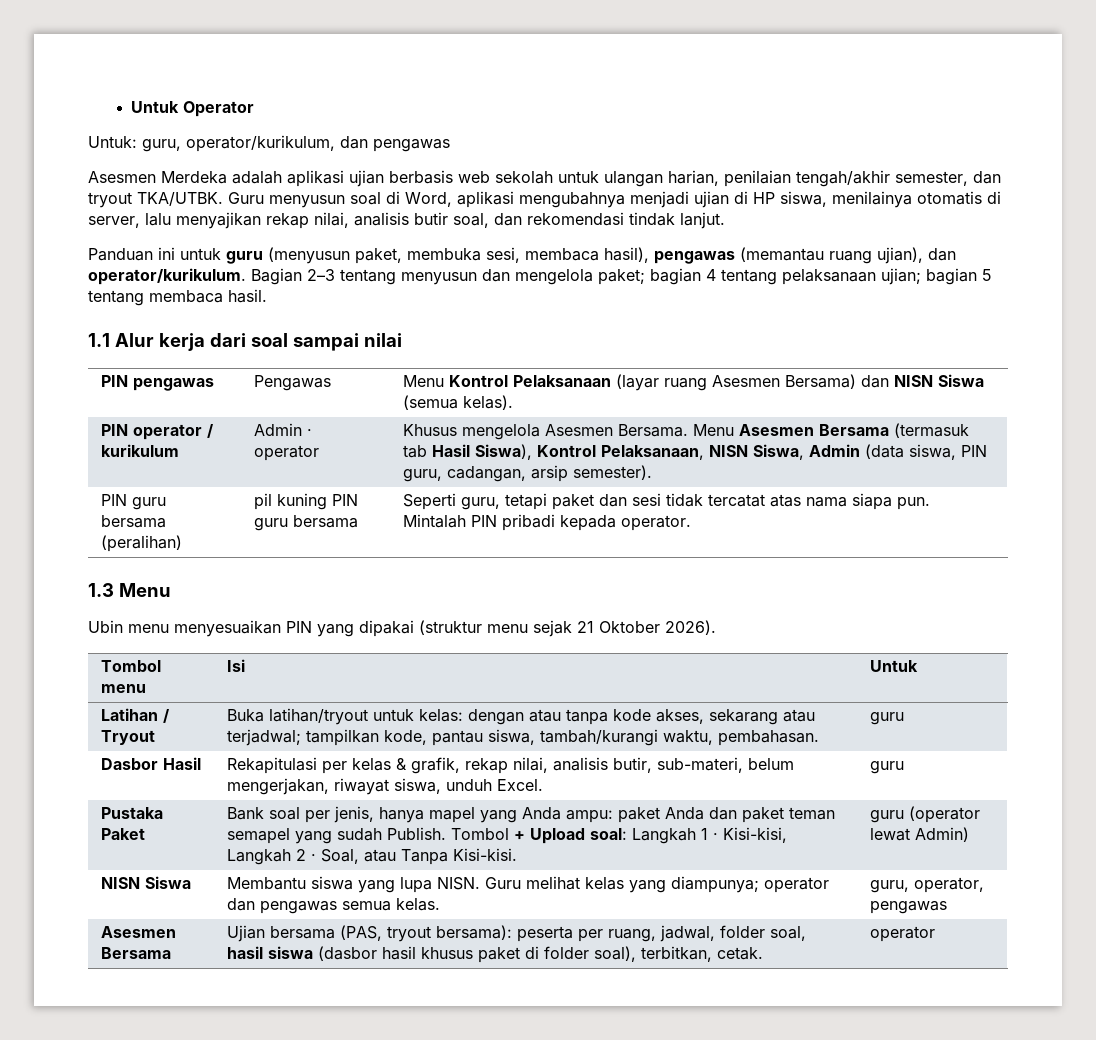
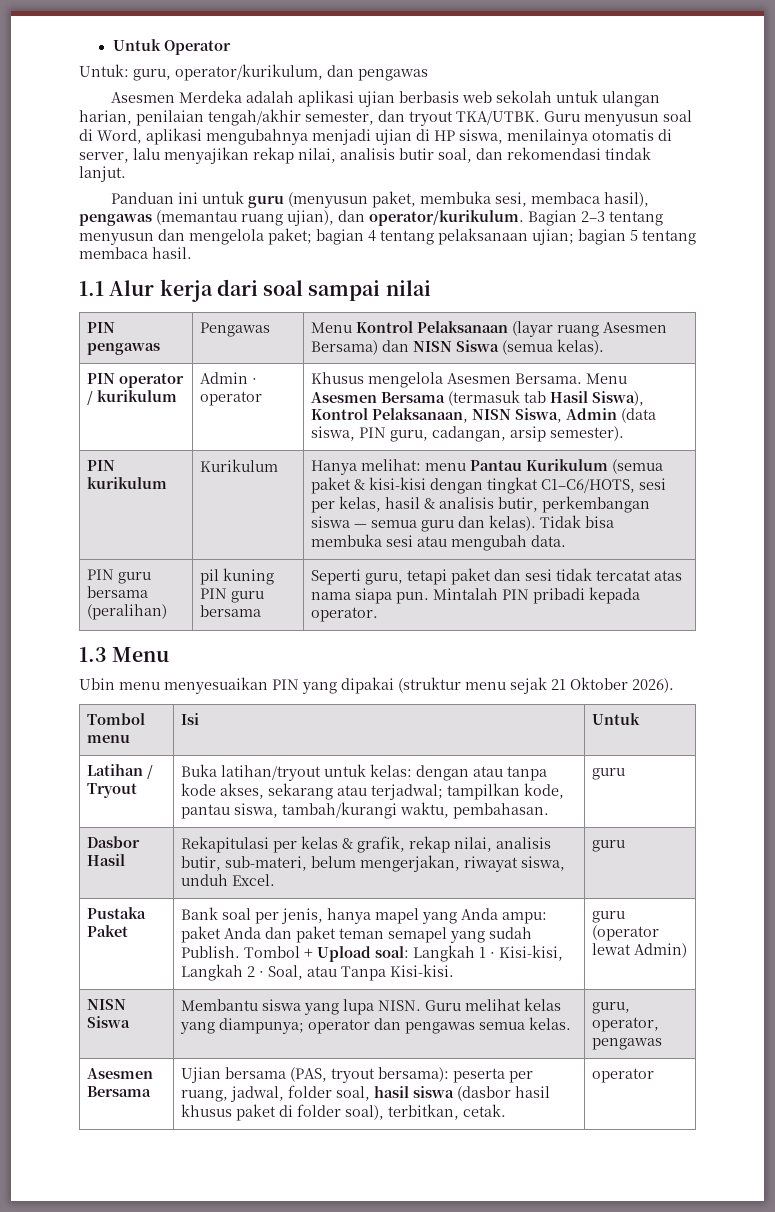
+ PIN kurikulum | Kurikulum | Hanya melihat: menu Pantau Kurikulum (semua paket & kisi-kisi dengan tingkat C1–C6/HOTS, sesi per kelas, hasil & analisis butir, perkembangan siswa — semua guru dan kelas). Tidak bisa membuka sesi atau mengubah data.

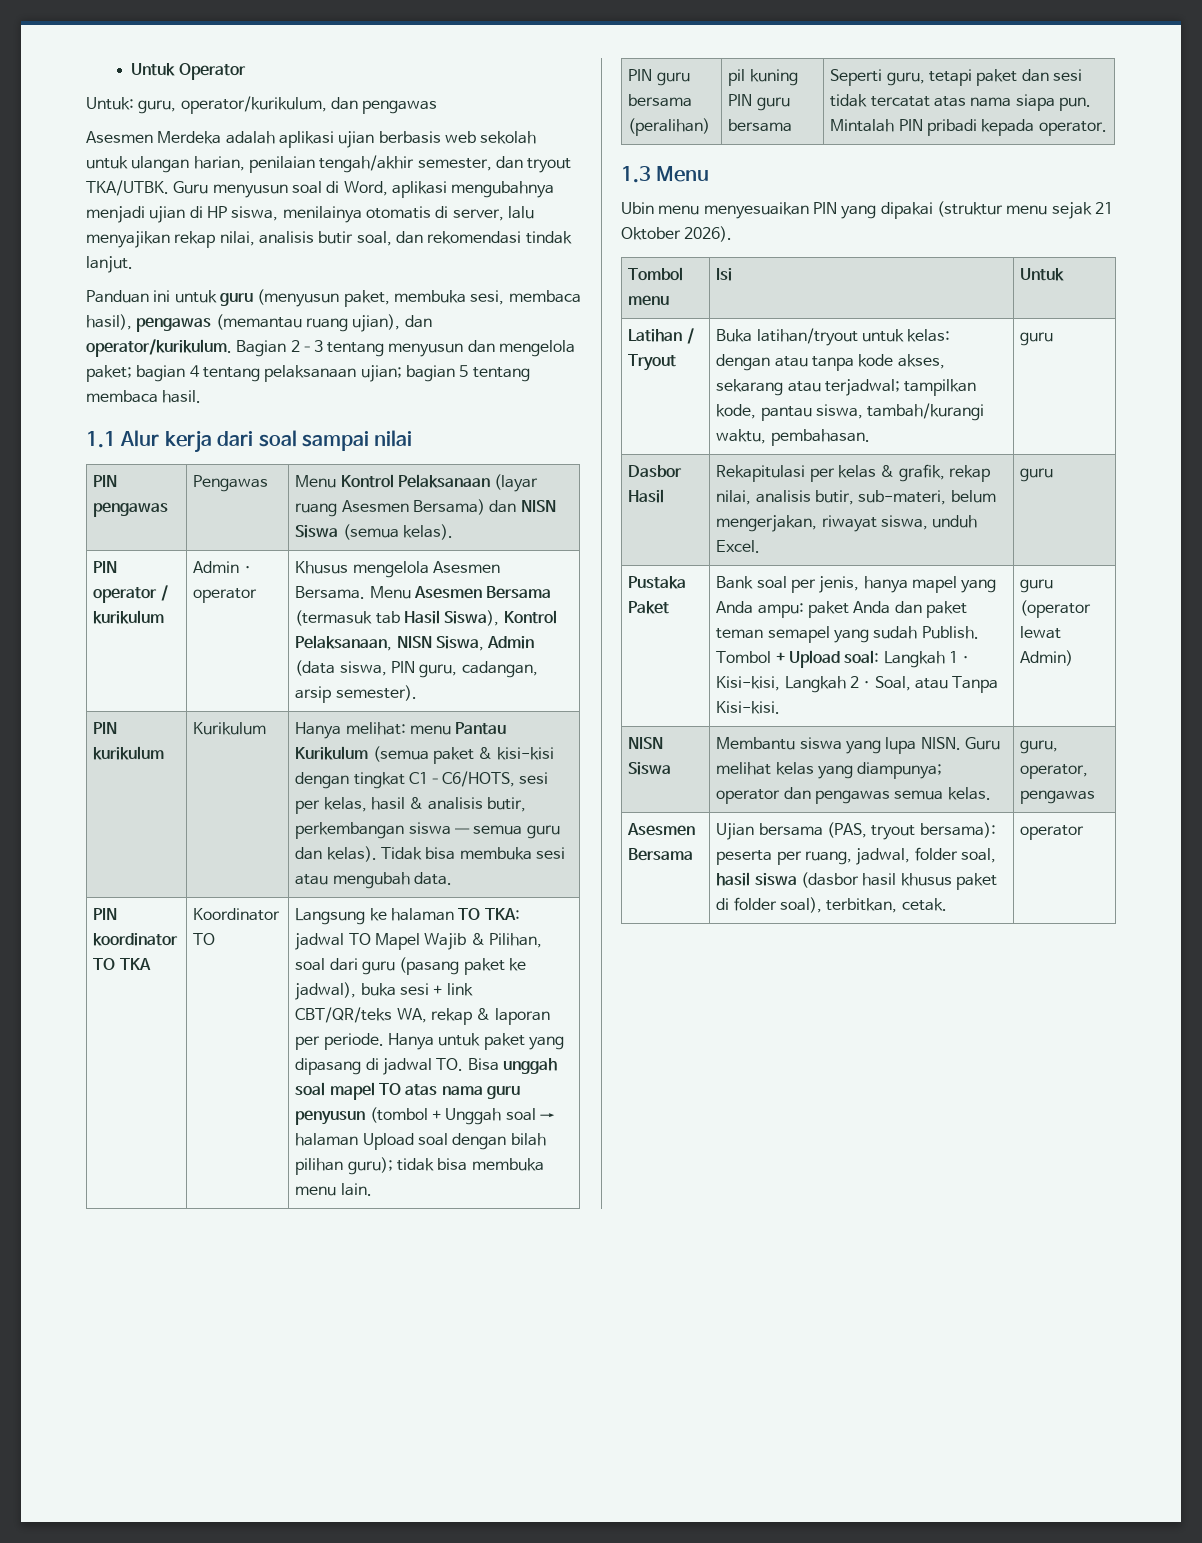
+ PIN koordinator TO TKA | Koordinator TO | Langsung ke halaman TO TKA: jadwal TO Mapel Wajib & Pilihan, soal dari guru (pasang paket ke jadwal), buka sesi + link CBT/QR/teks WA, rekap & laporan per periode. Hanya untuk paket yang dipasang di jadwal TO. Bisa unggah soal mapel TO atas nama guru penyusun (tombol + Unggah soal → halaman Upload soal dengan bilah pilihan guru); tidak bisa membuka menu lain.

